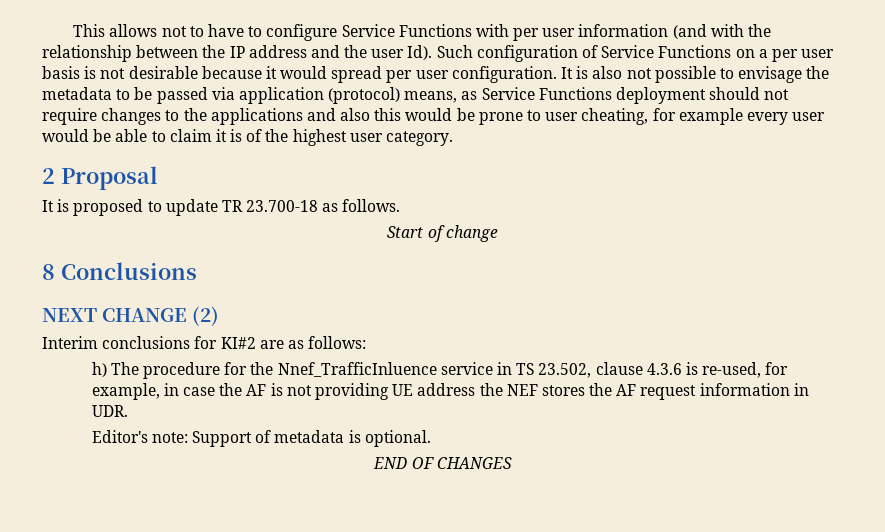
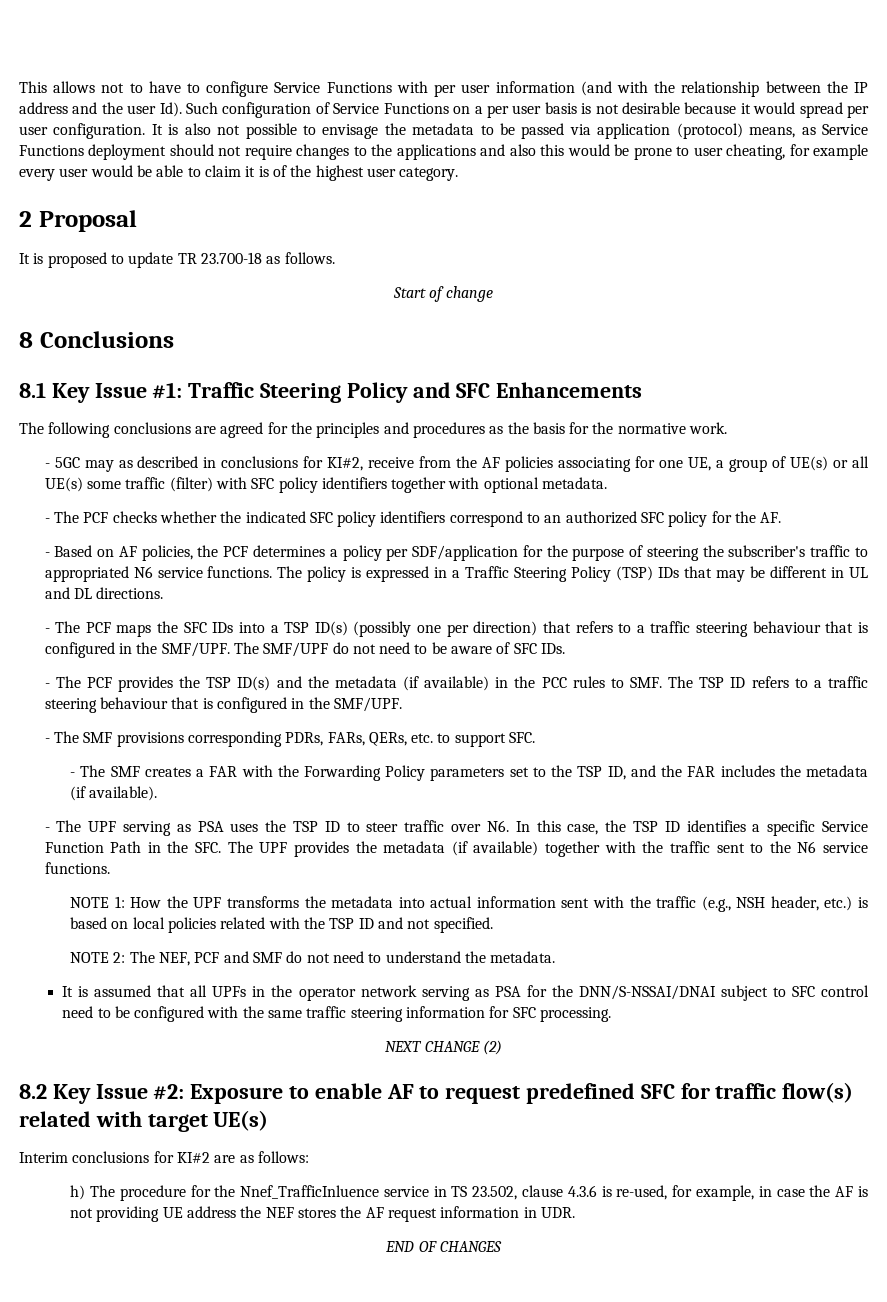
+ 8.1 Key Issue #1: Traffic Steering Policy and SFC Enhancements
+ The following conclusions are agreed for the principles and procedures as the basis for the normative work.
+ - 5GC may as described in conclusions for KI#2, receive from the AF policies associating for one UE, a group of UE(s) or all UE(s) some traffic (filter) with SFC policy identifiers together with optional metadata.
+ - The PCF checks whether the indicated SFC policy identifiers correspond to an authorized SFC policy for the AF.
+ - Based on AF policies, the PCF determines a policy per SDF/application for the purpose of steering the subscriber's traffic to appropriated N6 service functions. The policy is expressed in a Traffic Steering Policy (TSP) IDs that may be different in UL and DL directions.
+ - The PCF maps the SFC IDs into a TSP ID(s) (possibly one per direction) that refers to a traffic steering behaviour that is configured in the SMF/UPF. The SMF/UPF do not need to be aware of SFC IDs.
+ - The PCF provides the TSP ID(s) and the metadata (if available) in the PCC rules to SMF. The TSP ID refers to a traffic steering behaviour that is configured in the SMF/UPF.
+ - The SMF provisions corresponding PDRs, FARs, QERs, etc. to support SFC.
+ - The SMF creates a FAR with the Forwarding Policy parameters set to the TSP ID, and the FAR includes the metadata (if available).
+ - The UPF serving as PSA uses the TSP ID to steer traffic over N6. In this case, the TSP ID identifies a specific Service Function Path in the SFC. The UPF provides the metadata (if available) together with the traffic sent to the N6 service functions.
+ NOTE 1: How the UPF transforms the metadata into actual information sent with the traffic (e.g., NSH header, etc.) is based on local policies related with the TSP ID and not specified.
+ NOTE 2: The NEF, PCF and SMF do not need to understand the metadata.
+ It is assumed that all UPFs in the operator network serving as PSA for the DNN/S-NSSAI/DNAI subject to SFC control need to be configured with the same traffic steering information for SFC processing.
  NEXT CHANGE (2)
+ 8.2 Key Issue #2: Exposure to enable AF to request predefined SFC for traffic flow(s) related with target UE(s)
- Editor's note: Support of metadata is optional.

